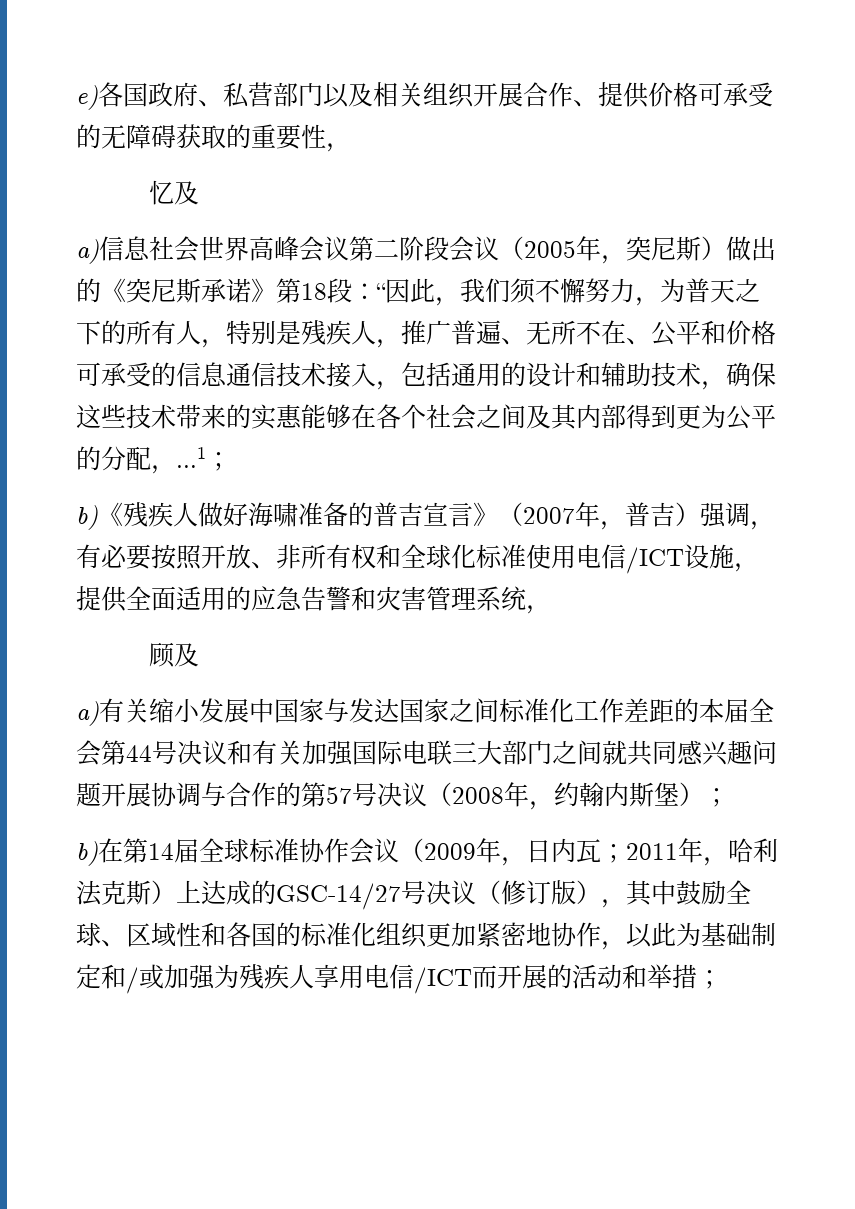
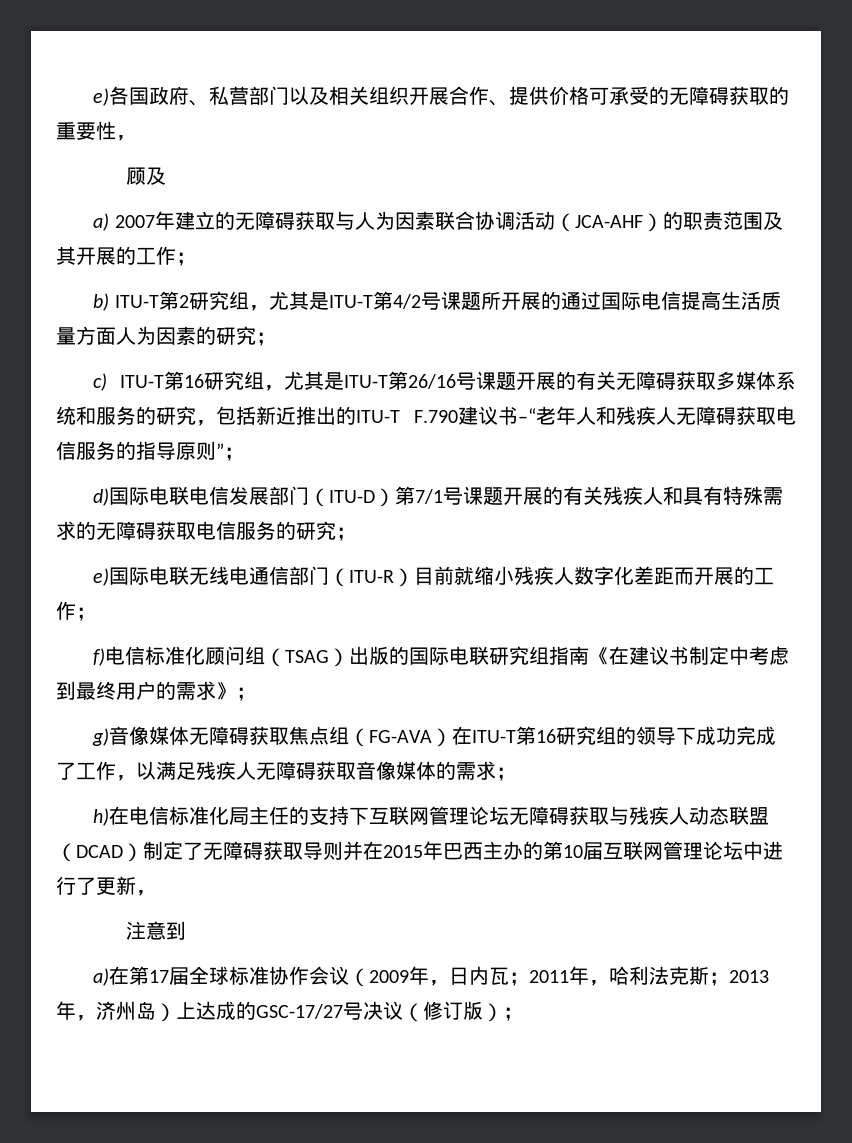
- 忆及
- a)信息社会世界高峰会议第二阶段会议（2005年，突尼斯）做出的《突尼斯承诺》第18段：“因此，我们须不懈努力，为普天之下的所有人，特别是残疾人，推广普遍、无所不在、公平和价格可承受的信息通信技术接入，包括通用的设计和辅助技术，确保这些技术带来的实惠能够在各个社会之间及其内部得到更为公平的分配，…1；
- b)《残疾人做好海啸准备的普吉宣言》（2007年，普吉）强调，有必要按照开放、非所有权和全球化标准使用电信/ICT设施，提供全面适用的应急告警和灾害管理系统，
  顾及
- a)有关缩小发展中国家与发达国家之间标准化工作差距的本届全会第44号决议和有关加强国际电联三大部门之间就共同感兴趣问题开展协调与合作的第57号决议（2008年，约翰内斯堡）；
- b)在第14届全球标准协作会议（2009年，日内瓦；2011年，哈利法克斯）上达成的GSC-14/27号决议（修订版），其中鼓励全球、区域性和各国的标准化组织更加紧密地协作，以此为基础制定和/或加强为残疾人享用电信/ICT而开展的活动和举措；
+ a) 2007年建立的无障碍获取与人为因素联合协调活动（JCA-AHF）的职责范围及其开展的工作；
+ b) ITU-T第2研究组，尤其是ITU-T第4/2号课题所开展的通过国际电信提高生活质量方面人为因素的研究；
+ c) ITU-T第16研究组，尤其是ITU-T第26/16号课题开展的有关无障碍获取多媒体系统和服务的研究，包括新近推出的ITU-T F.790建议书–“老年人和残疾人无障碍获取电信服务的指导原则”；
+ d)国际电联电信发展部门（ITU-D）第7/1号课题开展的有关残疾人和具有特殊需求的无障碍获取电信服务的研究；
+ e)国际电联无线电通信部门（ITU-R）目前就缩小残疾人数字化差距而开展的工作；
+ f)电信标准化顾问组（TSAG）出版的国际电联研究组指南《在建议书制定中考虑到最终用户的需求》；
+ g)音像媒体无障碍获取焦点组（FG-AVA）在ITU-T第16研究组的领导下成功完成了工作，以满足残疾人无障碍获取音像媒体的需求；
+ h)在电信标准化局主任的支持下互联网管理论坛无障碍获取与残疾人动态联盟（DCAD）制定了无障碍获取导则并在2015年巴西主办的第10届互联网管理论坛中进行了更新，
+ 注意到
+ a)在第17届全球标准协作会议（2009年，日内瓦；2011年，哈利法克斯；2013年，济州岛）上达成的GSC-17/27号决议（修订版）；

